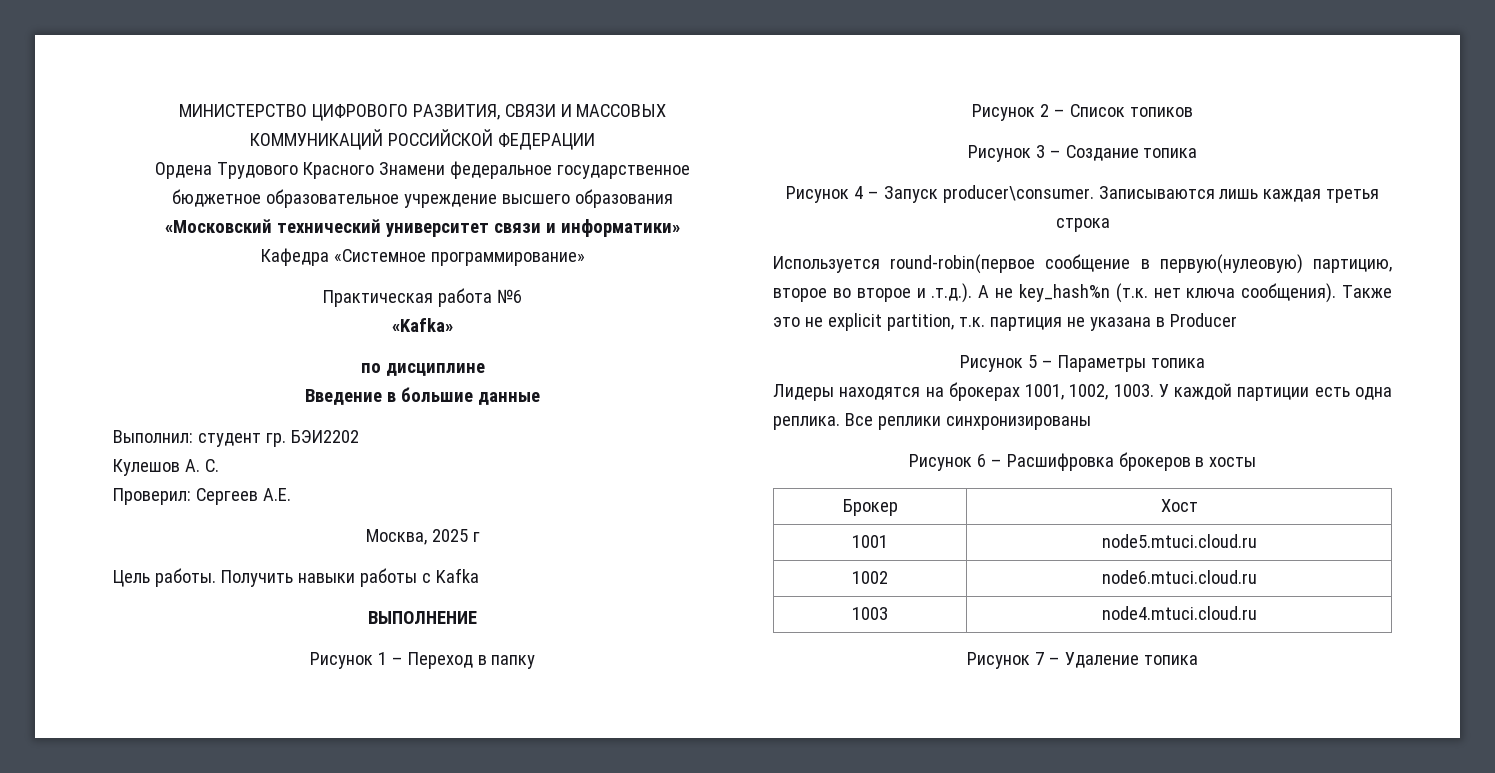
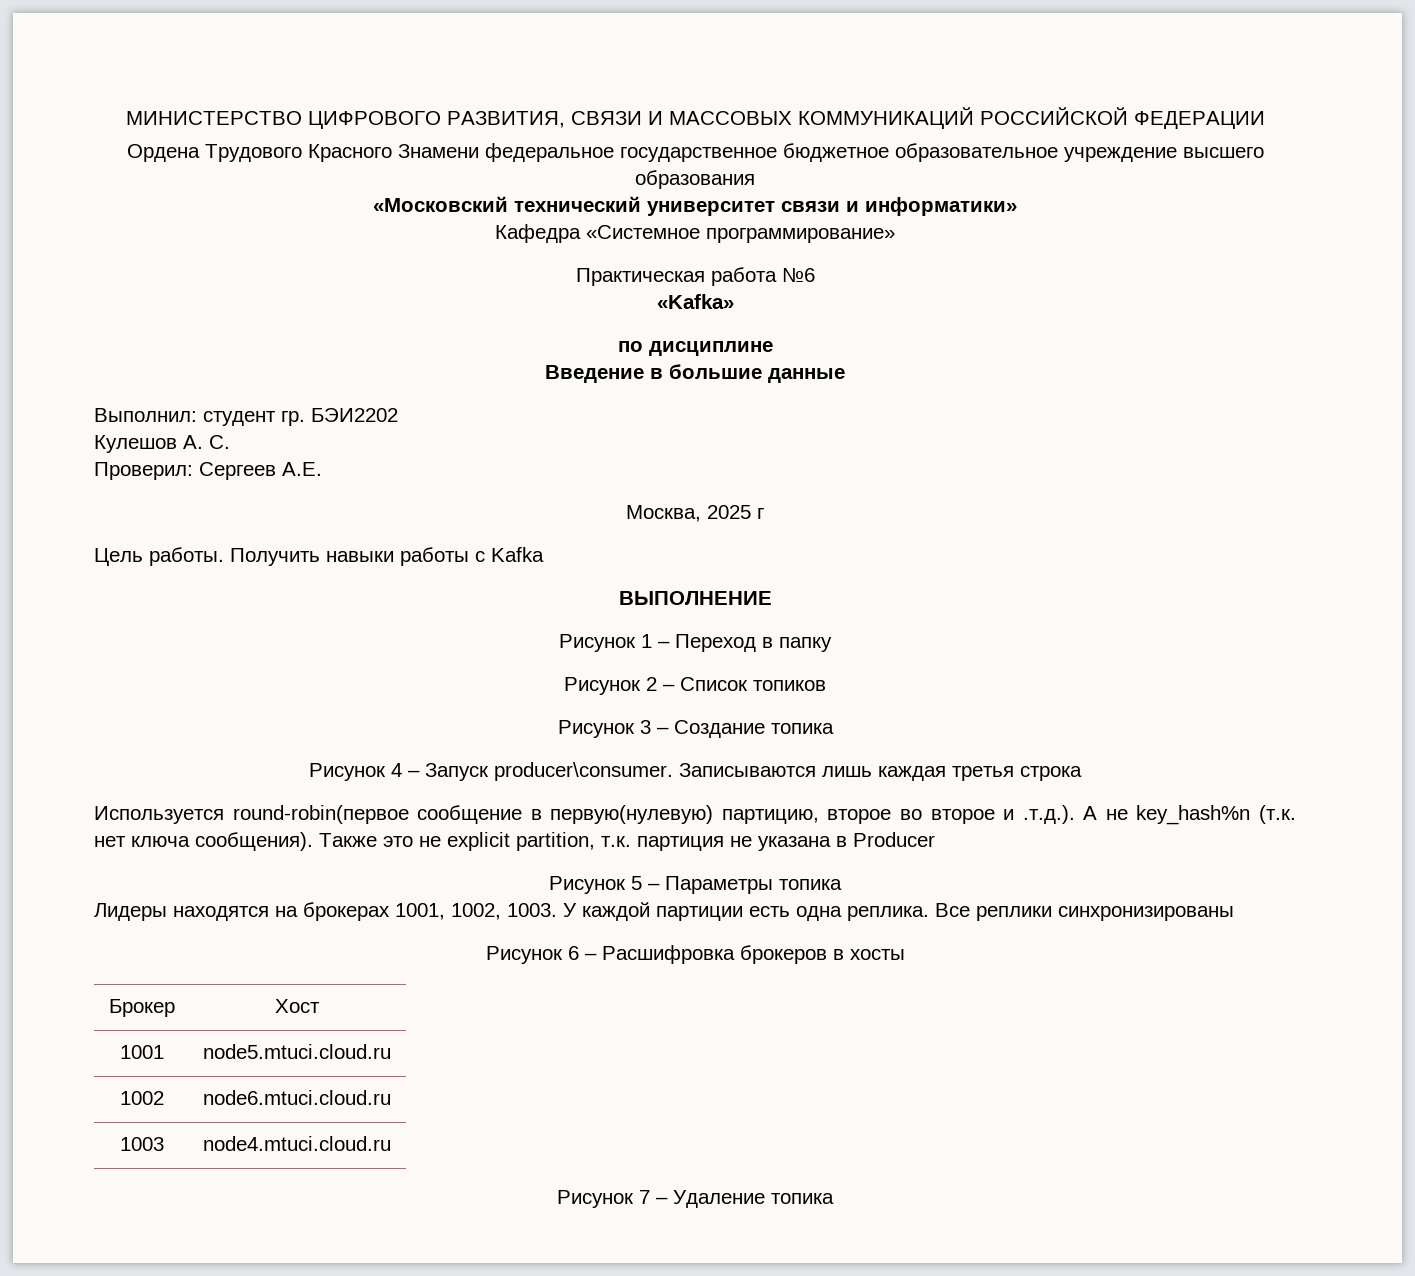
- Используется round-robin(первое сообщение в первую(нулеовую) партицию, второе во второе и .т.д.). А не key_hash%n (т.к. нет ключа сообщения).
+ Используется round-robin(первое сообщение в первую(нулевую) партицию, второе во второе и .т.д.). А не key_hash%n (т.к. нет ключа сообщения).

